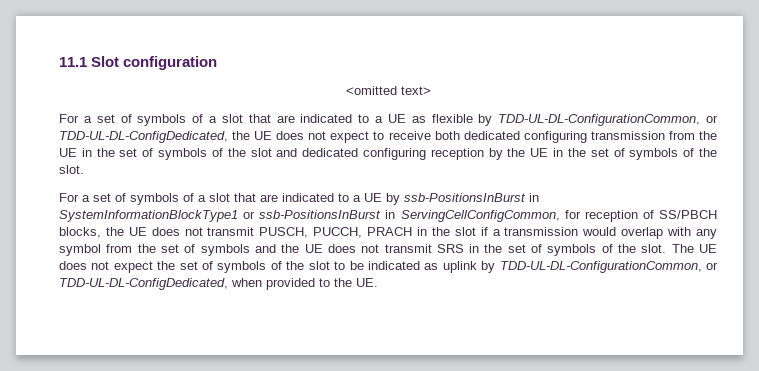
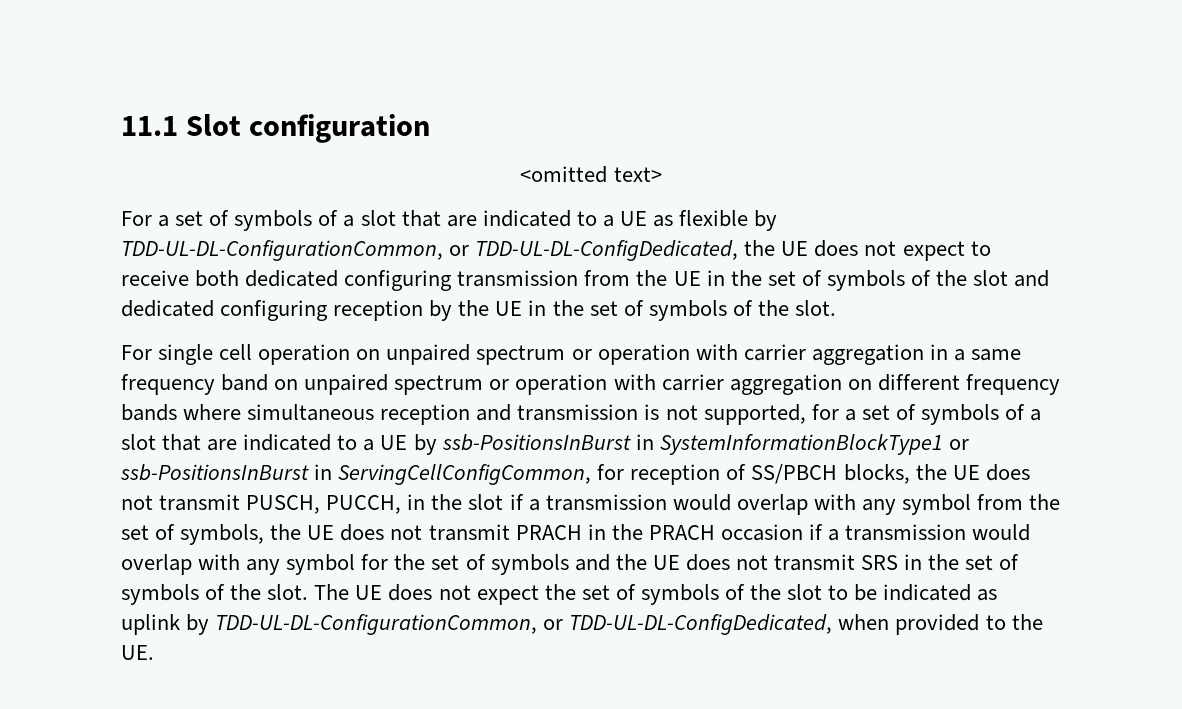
- For a set of symbols of a slot that are indicated to a UE by ssb-PositionsInBurst in SystemInformationBlockType1 or ssb-PositionsInBurst in ServingCellConfigCommon, for reception of SS/PBCH blocks, the UE does not transmit PUSCH, PUCCH, PRACH in the slot if a transmission would overlap with any symbol from the set of symbols and the UE does not transmit SRS in the set of symbols of the slot.
+ For single cell operation on unpaired spectrum or operation with carrier aggregation in a same frequency band on unpaired spectrum or operation with carrier aggregation on different frequency bands where simultaneous reception and transmission is not supported, for a set of symbols of a slot that are indicated to a UE by ssb-PositionsInBurst in SystemInformationBlockType1 or ssb-PositionsInBurst in ServingCellConfigCommon, for reception of SS/PBCH blocks, the UE does not transmit PUSCH, PUCCH, in the slot if a transmission would overlap with any symbol from the set of symbols, the UE does not transmit PRACH in the PRACH occasion if a transmission would overlap with any symbol for the set of symbols and the UE does not transmit SRS in the set of symbols of the slot.

